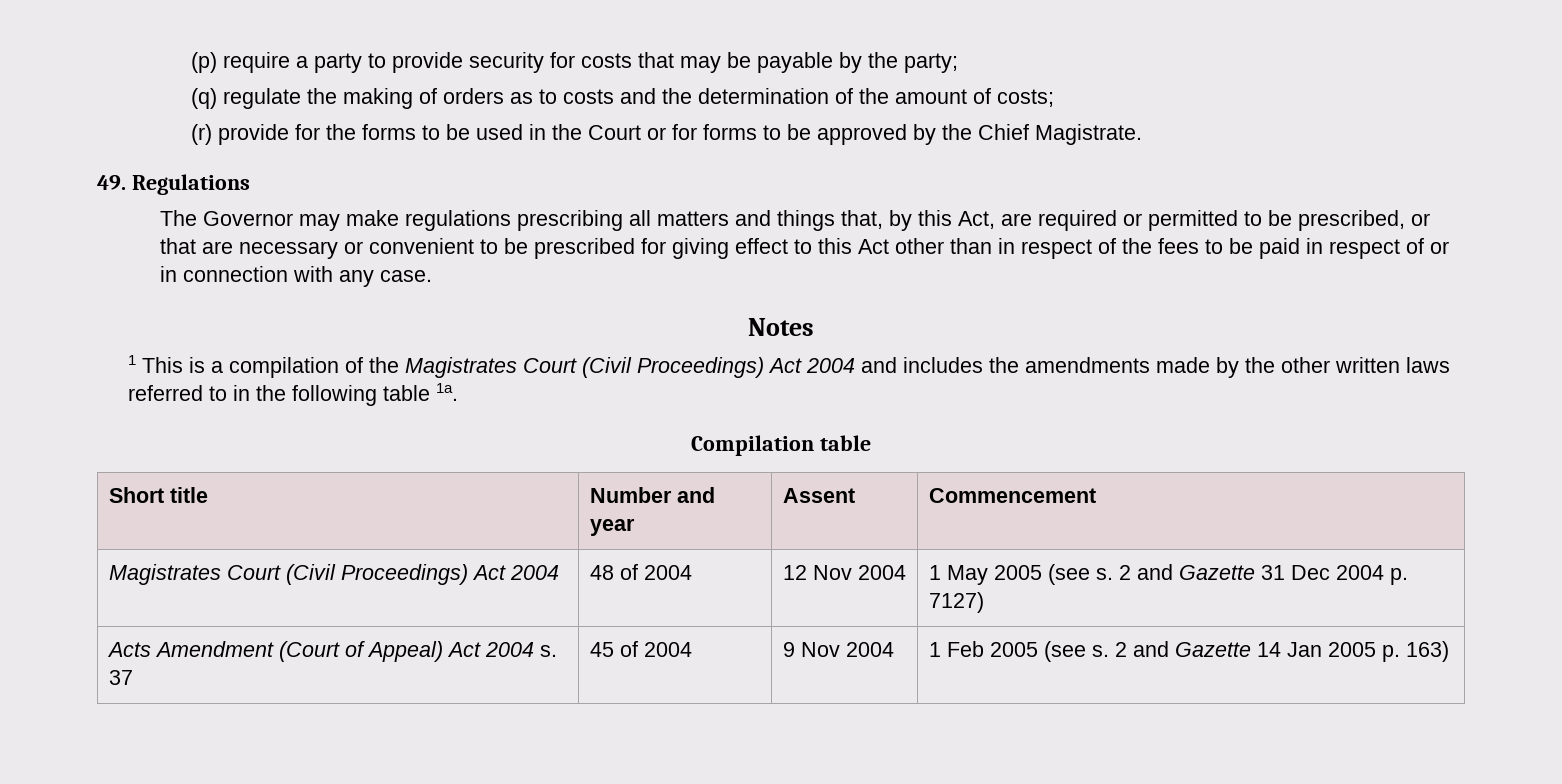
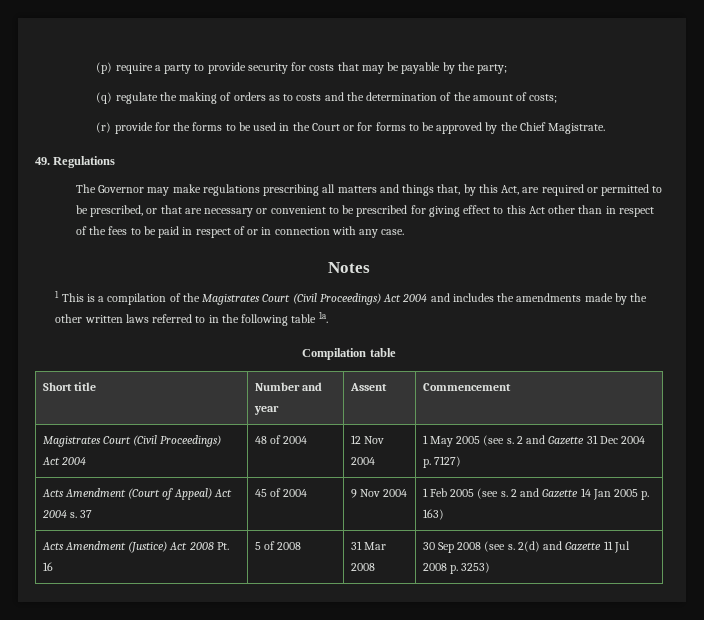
+ Acts Amendment (Justice) Act 2008 Pt. 16 | 5 of 2008 | 31 Mar 2008 | 30 Sep 2008 (see s. 2(d) and Gazette 11 Jul 2008 p. 3253)

